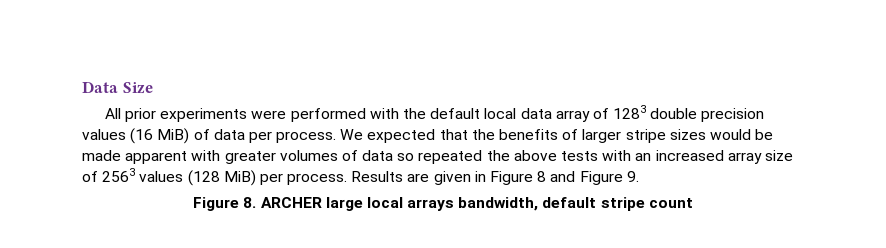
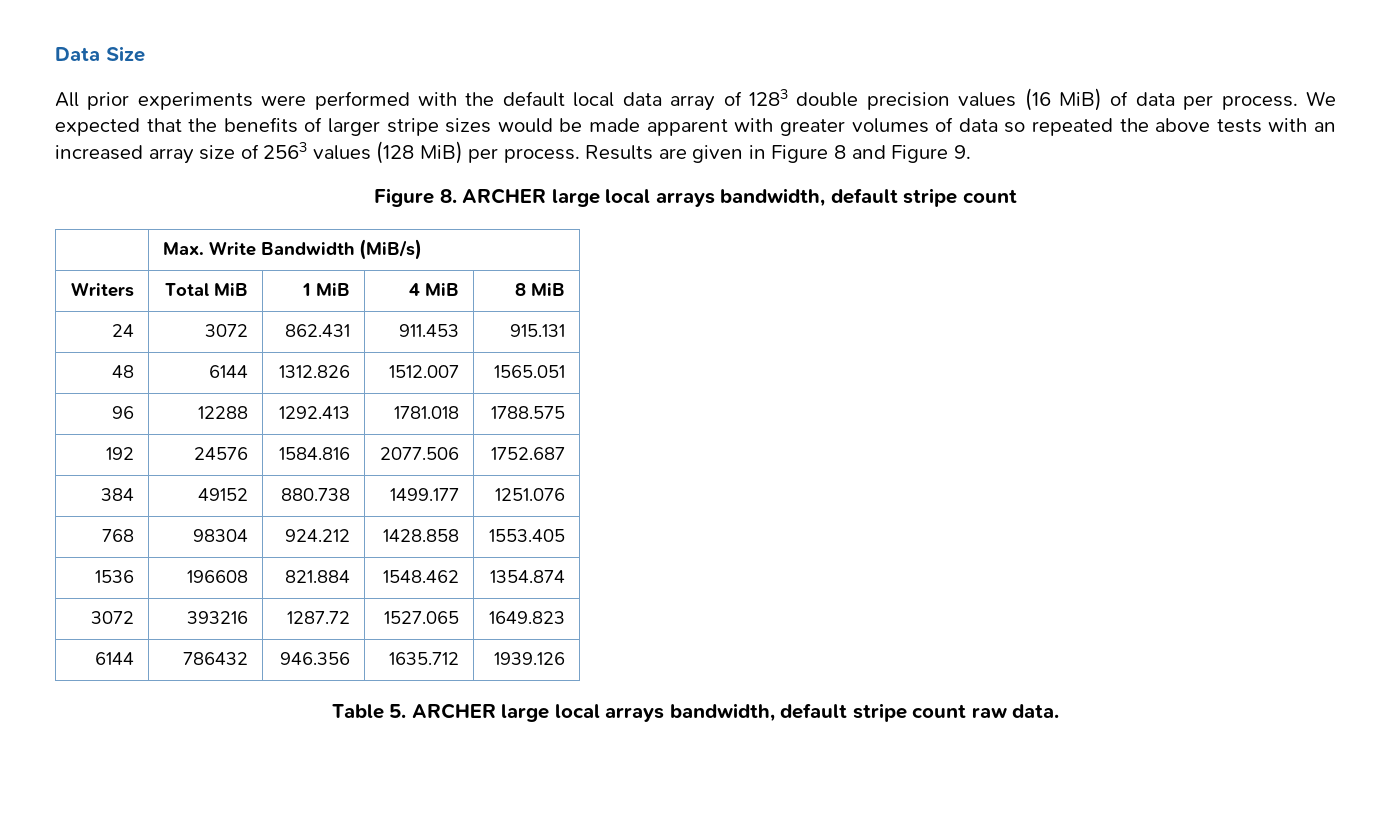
+ | Max. Write Bandwidth (MiB/s)
+ Writers | Total MiB | 1 MiB | 4 MiB | 8 MiB
+ 24 | 3072 | 862.431 | 911.453 | 915.131
+ 48 | 6144 | 1312.826 | 1512.007 | 1565.051
+ 96 | 12288 | 1292.413 | 1781.018 | 1788.575
+ 192 | 24576 | 1584.816 | 2077.506 | 1752.687
+ 384 | 49152 | 880.738 | 1499.177 | 1251.076
+ 768 | 98304 | 924.212 | 1428.858 | 1553.405
+ 1536 | 196608 | 821.884 | 1548.462 | 1354.874
+ 3072 | 393216 | 1287.72 | 1527.065 | 1649.823
+ 6144 | 786432 | 946.356 | 1635.712 | 1939.126
+ Table 5. ARCHER large local arrays bandwidth, default stripe count raw data.

